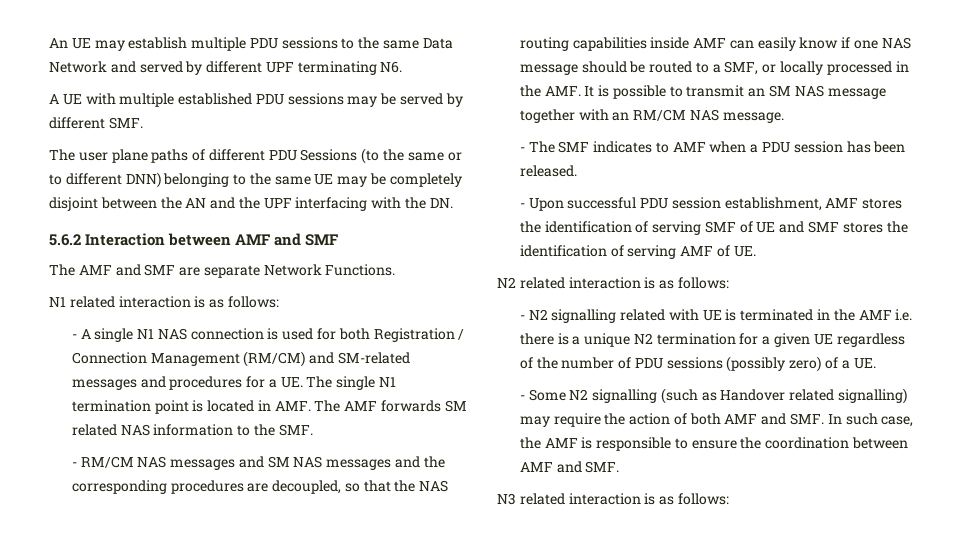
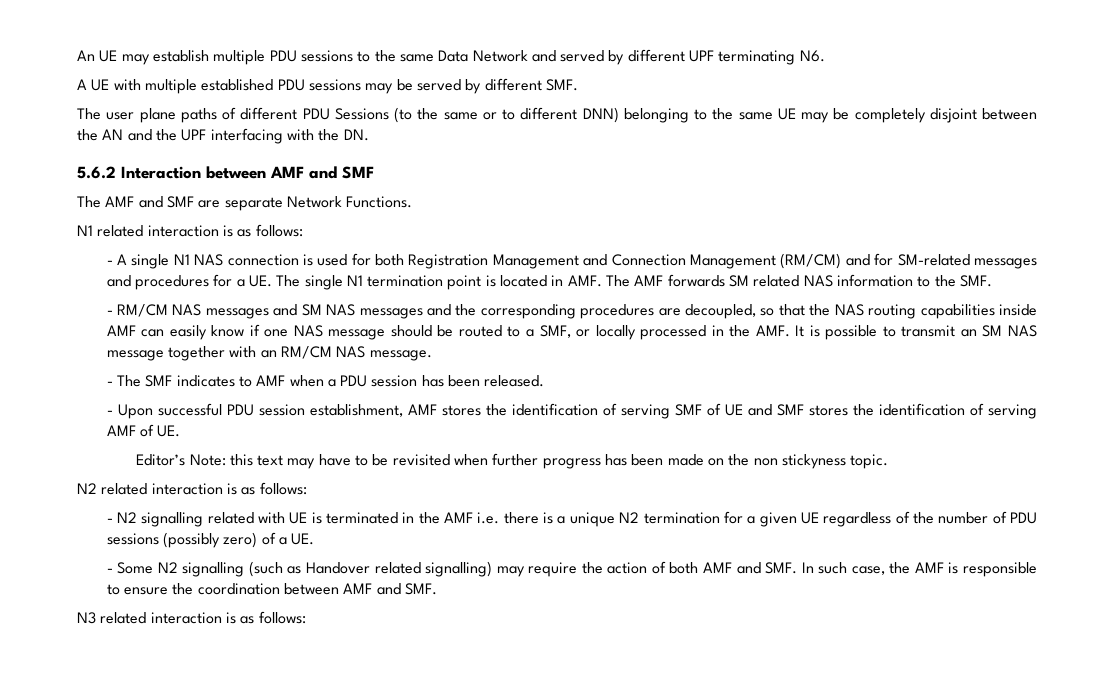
- - A single N1 NAS connection is used for both Registration / Connection Management (RM/CM) and SM-related messages and procedures for a UE. The single N1 termination point is located in AMF. The AMF forwards SM related NAS information to the SMF.
+ - A single N1 NAS connection is used for both Registration Management and Connection Management (RM/CM) and for SM-related messages and procedures for a UE. The single N1 termination point is located in AMF. The AMF forwards SM related NAS information to the SMF.
+ Editor’s Note: this text may have to be revisited when further progress has been made on the non stickyness topic.

